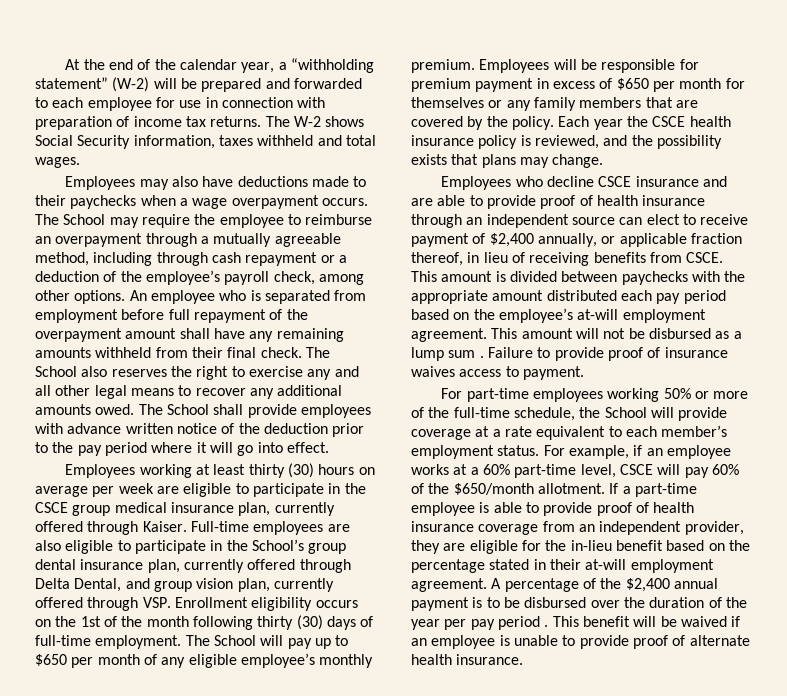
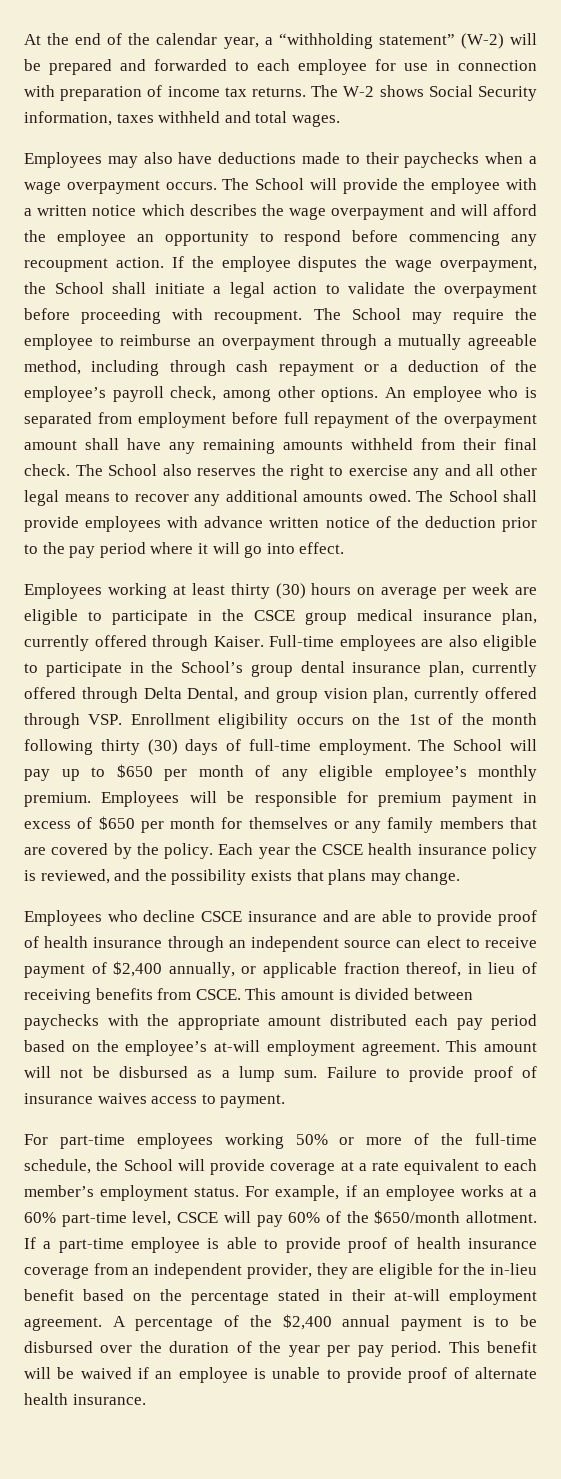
- The School may require the employee to reimburse an overpayment through a mutually agreeable method, including through cash repayment or a deduction of the employee’s payroll check, among other options.
+ The School will provide the employee with a written notice which describes the wage overpayment and will afford the employee an opportunity to respond before commencing any recoupment action. If the employee disputes the wage overpayment, the School shall initiate a legal action to validate the overpayment before proceeding with recoupment. The School may require the employee to reimburse an overpayment through a mutually agreeable method, including through cash repayment or a deduction of the employee’s payroll check, among other options.
- This amount will not be disbursed as a lump sum .
+ This amount will not be disbursed as a lump sum.
- A percentage of the $2,400 annual payment is to be disbursed over the duration of the year per pay period .
+ A percentage of the $2,400 annual payment is to be disbursed over the duration of the year per pay period.

